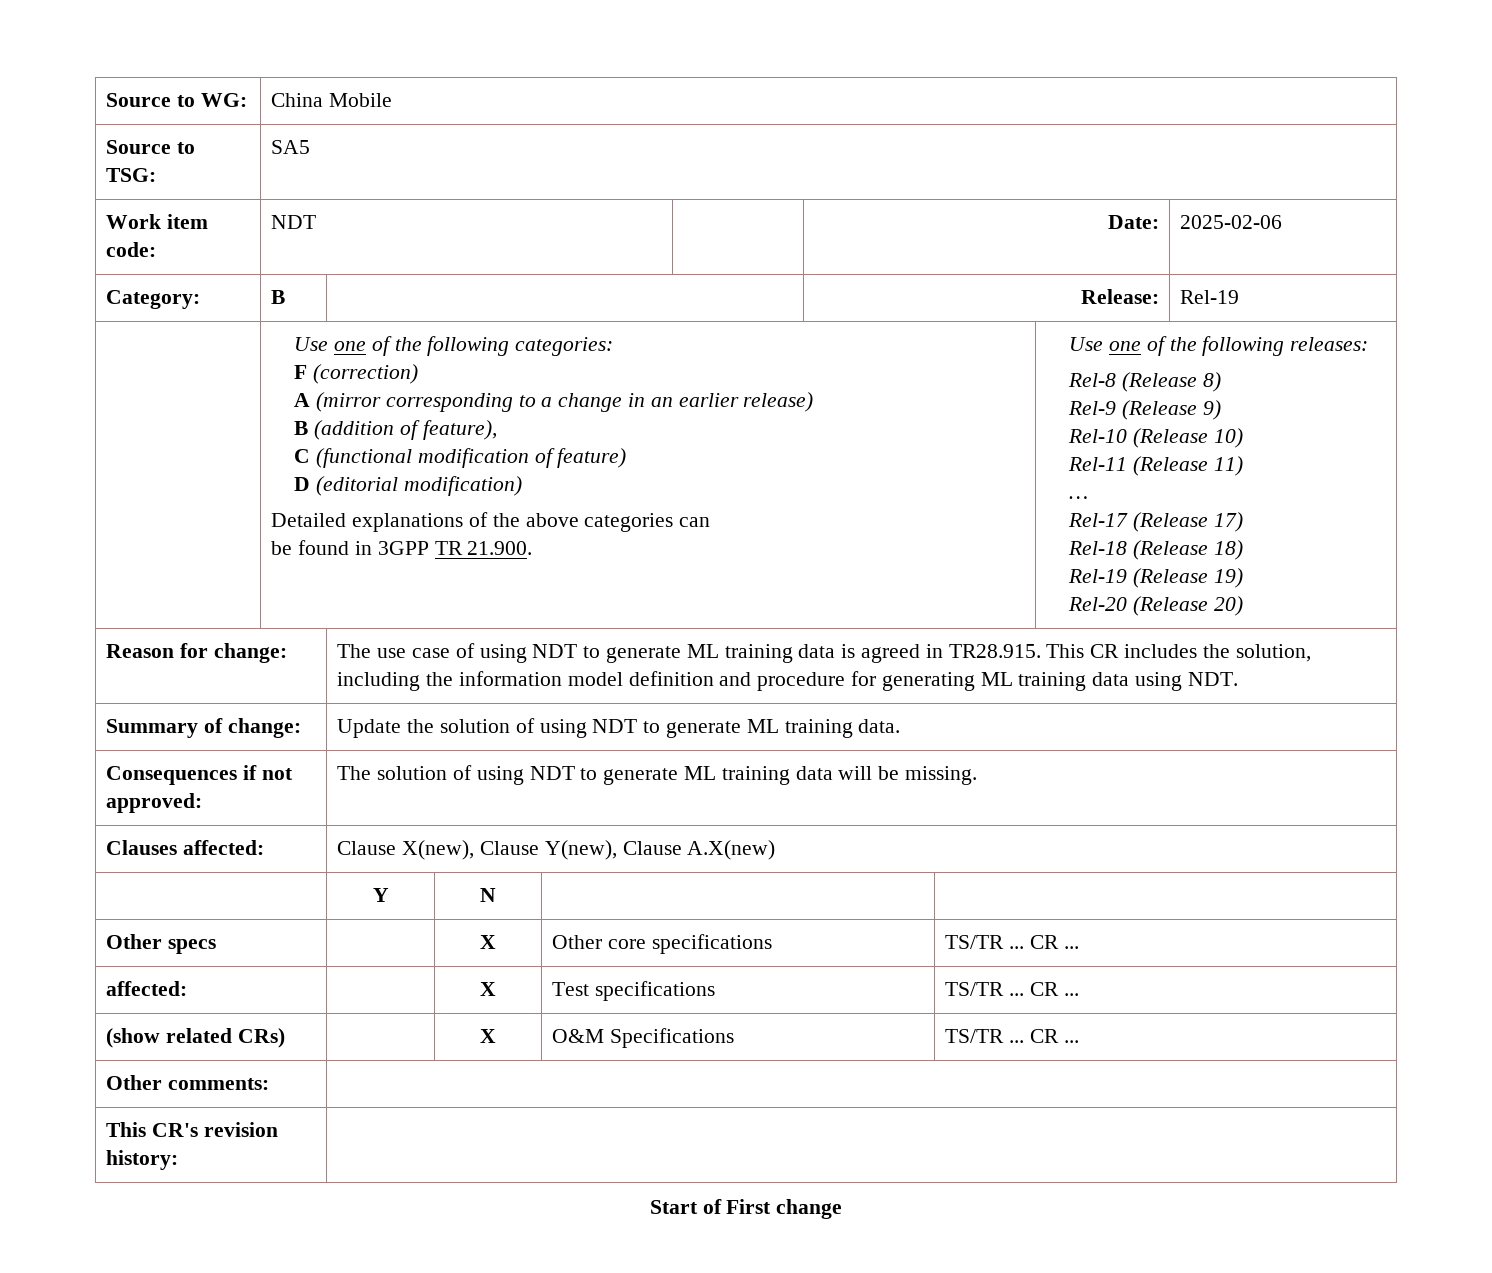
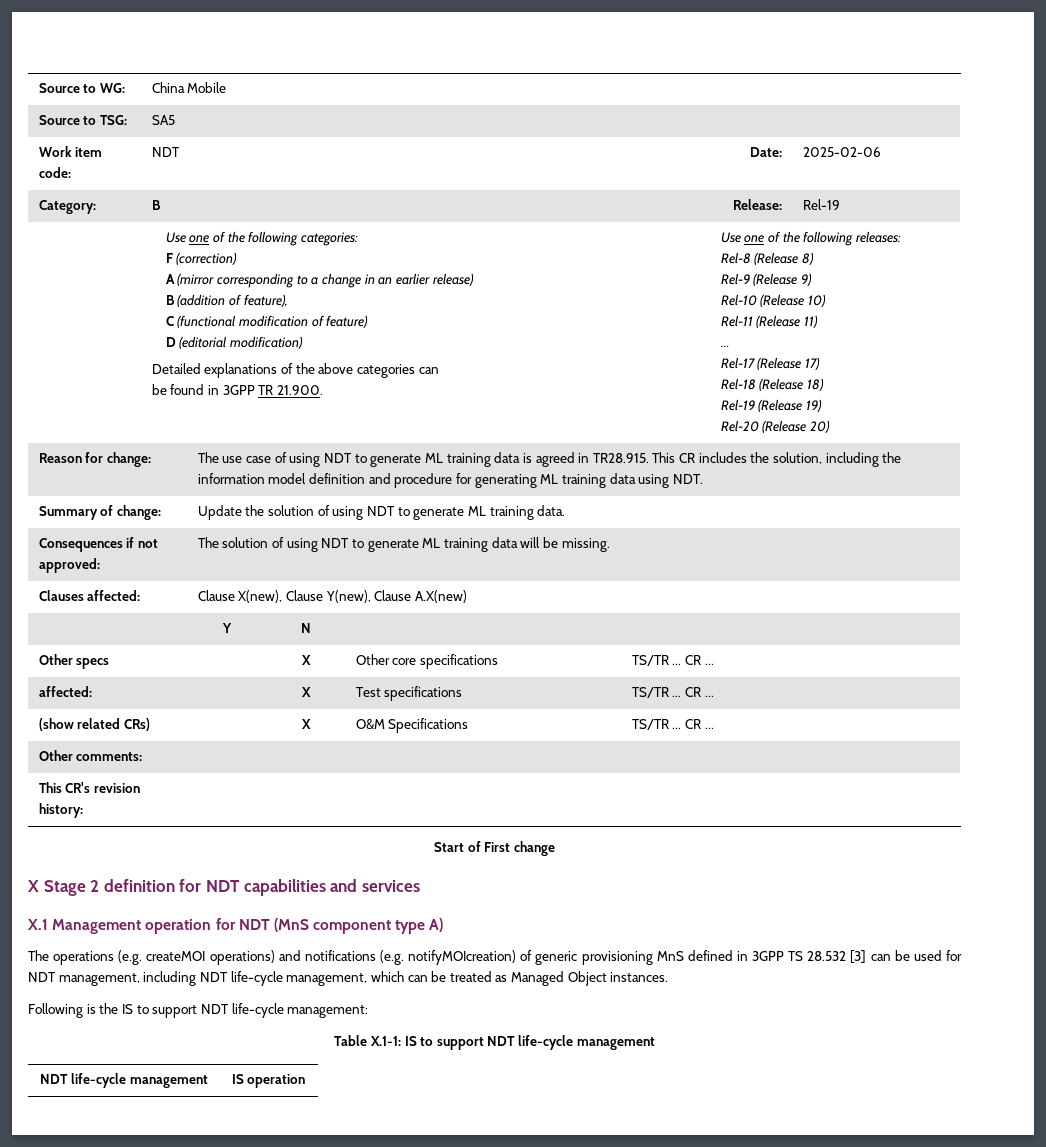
+ X Stage 2 definition for NDT capabilities and services
+ X.1 Management operation for NDT (MnS component type A)
+ The operations (e.g. createMOI operations) and notifications (e.g. notifyMOIcreation) of generic provisioning MnS defined in 3GPP TS 28.532 [3] can be used for NDT management, including NDT life-cycle management, which can be treated as Managed Object instances.
+ Following is the IS to support NDT life-cycle management:
+ Table X.1-1: IS to support NDT life-cycle management
+ NDT life-cycle management | IS operation

